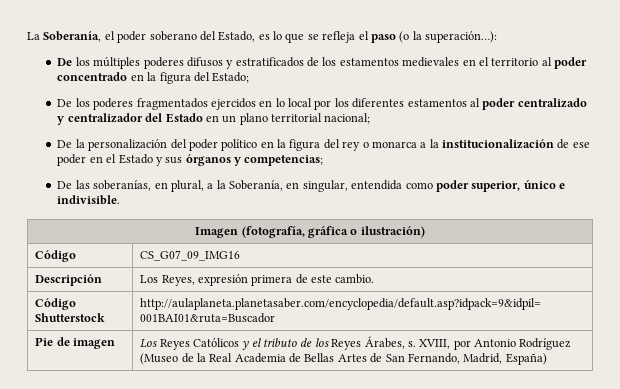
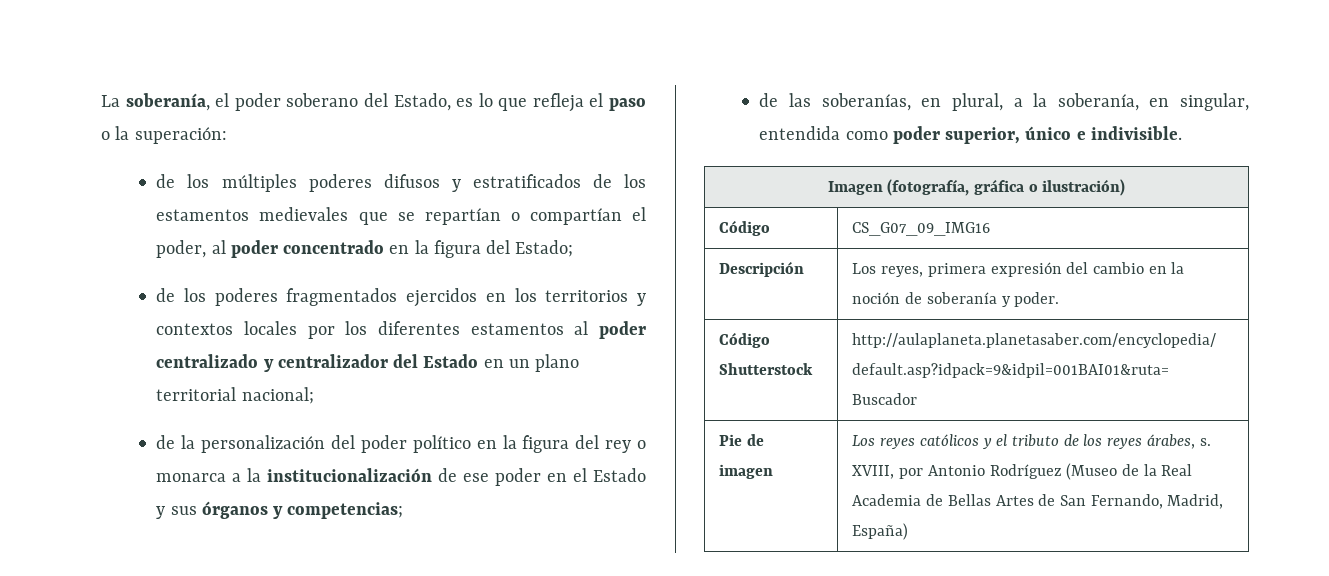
- La Soberanía, el poder soberano del Estado, es lo que se refleja el paso (o la superación…):
- De los múltiples poderes difusos y estratificados de los estamentos medievales en el territorio al poder concentrado en la figura del Estado;
+ La soberanía, el poder soberano del Estado, es lo que refleja el paso o la superación:
+ de los múltiples poderes difusos y estratificados de los estamentos medievales que se repartían o compartían el poder, al poder concentrado en la figura del Estado;
- De los poderes fragmentados ejercidos en lo local por los diferentes estamentos al poder centralizado y centralizador del Estado en un plano territorial nacional;
+ de los poderes fragmentados ejercidos en los territorios y contextos locales por los diferentes estamentos al poder centralizado y centralizador del Estado en un plano territorial nacional;
- De la personalización del poder político en la figura del rey o monarca a la institucionalización de ese poder en el Estado y sus órganos y competencias;
+ de la personalización del poder político en la figura del rey o monarca a la institucionalización de ese poder en el Estado y sus órganos y competencias;
- De las soberanías, en plural, a la Soberanía, en singular, entendida como poder superior, único e indivisible.
+ de las soberanías, en plural, a la soberanía, en singular, entendida como poder superior, único e indivisible.
- Descripción | Los Reyes, expresión primera de este cambio.
+ Descripción | Los reyes, primera expresión del cambio en la noción de soberanía y poder.
- Pie de imagen | Los Reyes Católicos y el tributo de los Reyes Árabes, s. XVIII, por Antonio Rodríguez (Museo de la Real Academia de Bellas Artes de San Fernando, Madrid, España)
+ Pie de imagen | Los reyes católicos y el tributo de los reyes árabes, s. XVIII, por Antonio Rodríguez (Museo de la Real Academia de Bellas Artes de San Fernando, Madrid, España)

